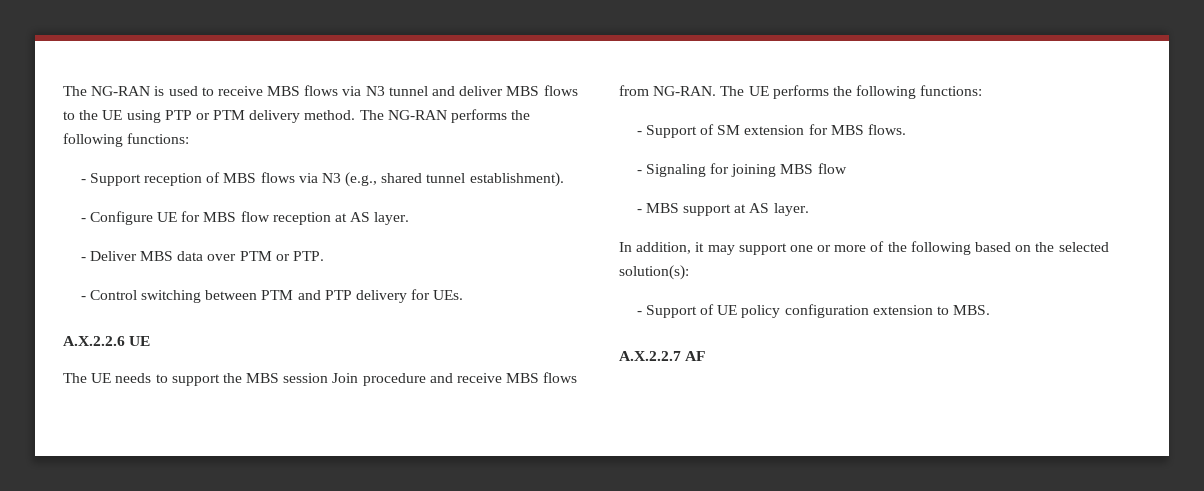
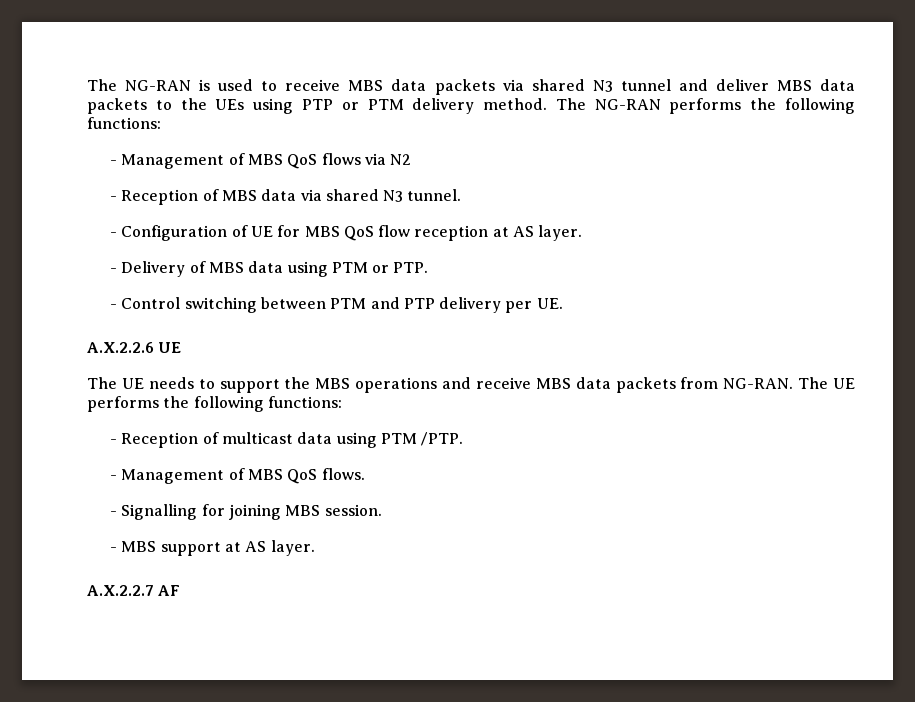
- The NG-RAN is used to receive MBS flows via N3 tunnel and deliver MBS flows to the UE using PTP or PTM delivery method.
+ The NG-RAN is used to receive MBS data packets via shared N3 tunnel and deliver MBS data packets to the UEs using PTP or PTM delivery method.
- - Support reception of MBS flows via N3 (e.g., shared tunnel establishment).
- - Configure UE for MBS flow reception at AS layer.
+ - Management of MBS QoS flows via N2
+ - Reception of MBS data via shared N3 tunnel.
+ - Configuration of UE for MBS QoS flow reception at AS layer.
- - Deliver MBS data over PTM or PTP.
+ - Delivery of MBS data using PTM or PTP.
- - Control switching between PTM and PTP delivery for UEs.
+ - Control switching between PTM and PTP delivery per UE.
- The UE needs to support the MBS session Join procedure and receive MBS flows from NG-RAN.
+ The UE needs to support the MBS operations and receive MBS data packets from NG-RAN.
- - Support of SM extension for MBS flows.
+ - Reception of multicast data using PTM /PTP.
+ - Management of MBS QoS flows.
- - Signaling for joining MBS flow
+ - Signalling for joining MBS session.
- In addition, it may support one or more of the following based on the selected solution(s):
- - Support of UE policy configuration extension to MBS.

